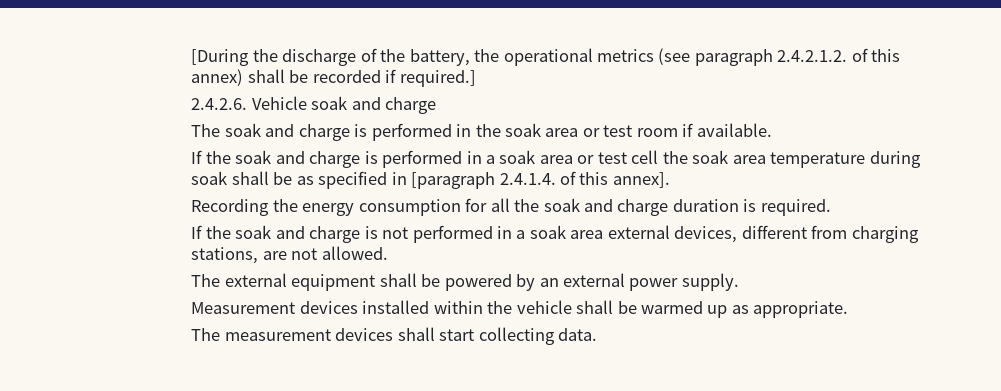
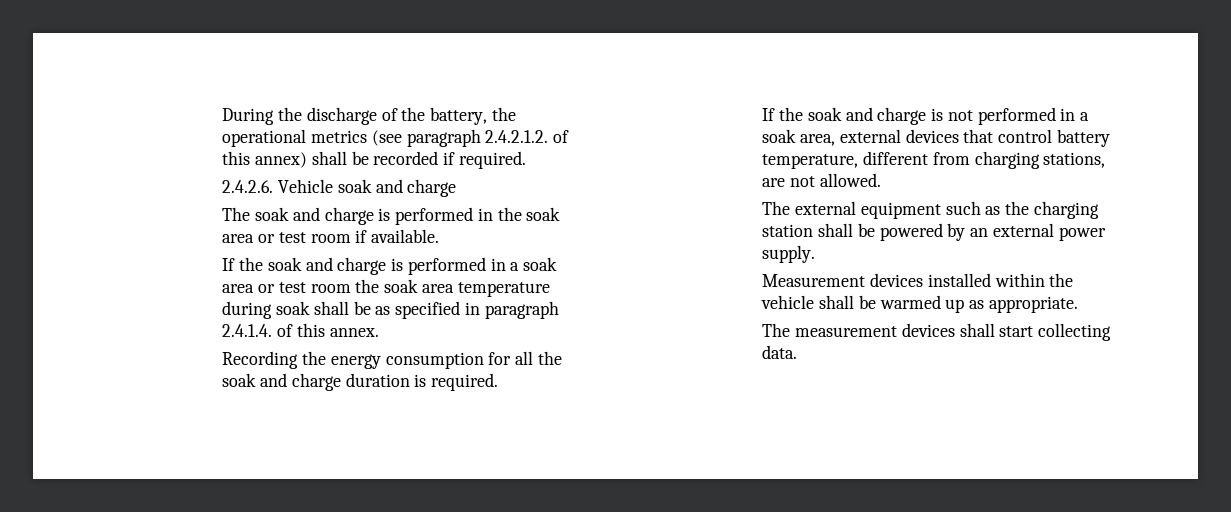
- [During the discharge of the battery, the operational metrics (see paragraph 2.4.2.1.2. of this annex) shall be recorded if required.]
+ During the discharge of the battery, the operational metrics (see paragraph 2.4.2.1.2. of this annex) shall be recorded if required.
- If the soak and charge is performed in a soak area or test cell the soak area temperature during soak shall be as specified in [paragraph 2.4.1.4. of this annex].
+ If the soak and charge is performed in a soak area or test room the soak area temperature during soak shall be as specified in paragraph 2.4.1.4. of this annex.
- If the soak and charge is not performed in a soak area external devices, different from charging stations, are not allowed.
+ If the soak and charge is not performed in a soak area, external devices that control battery temperature, different from charging stations, are not allowed.
- The external equipment shall be powered by an external power supply.
+ The external equipment such as the charging station shall be powered by an external power supply.

